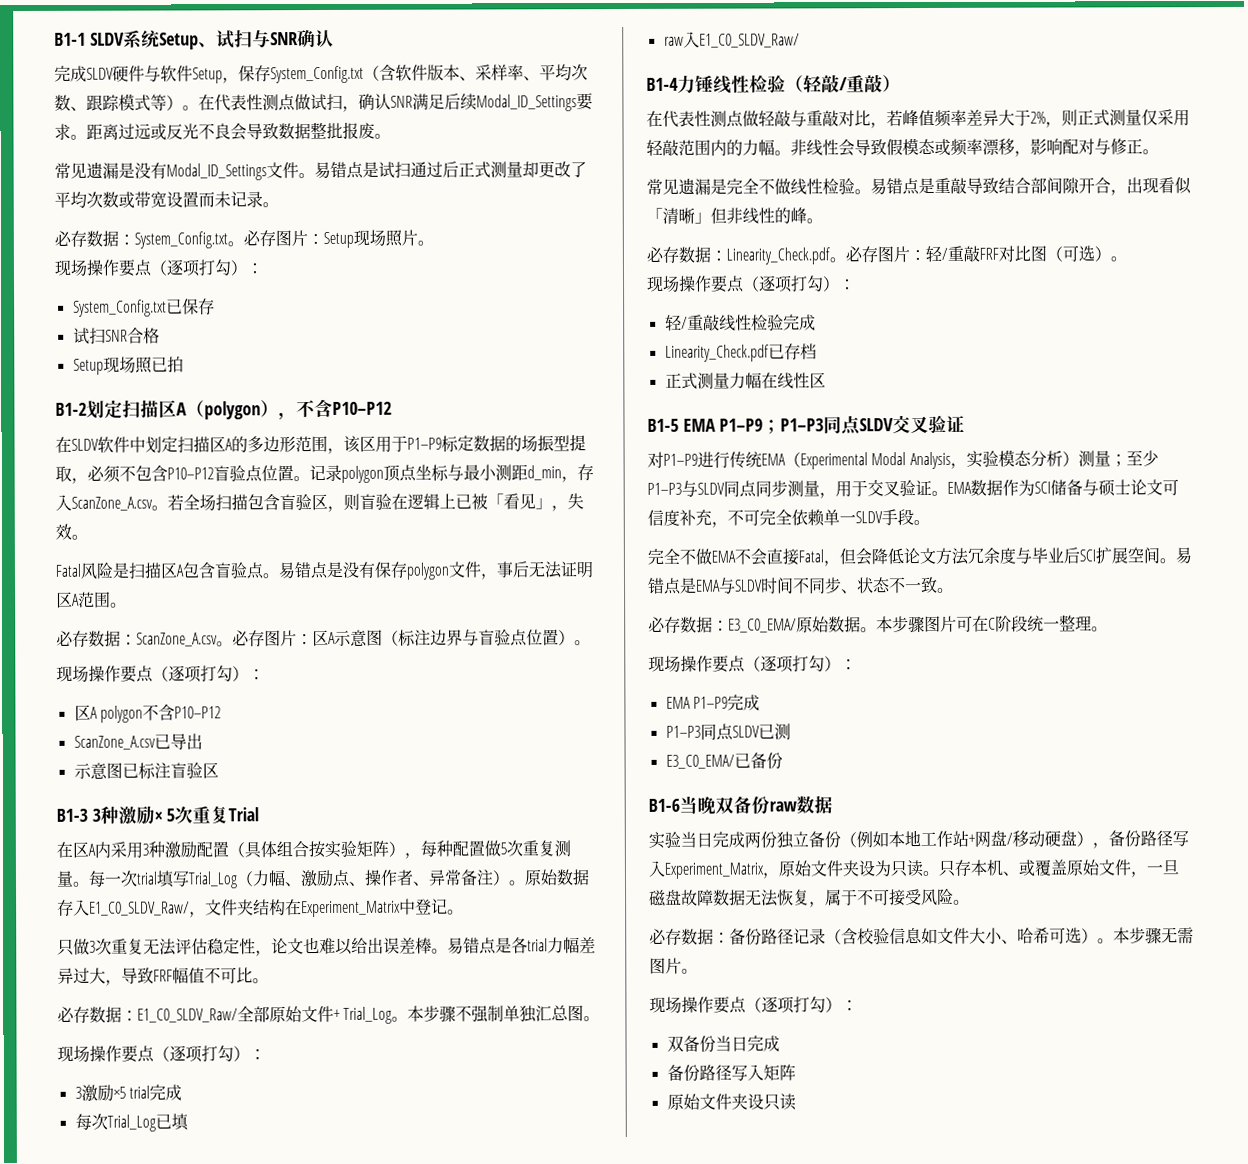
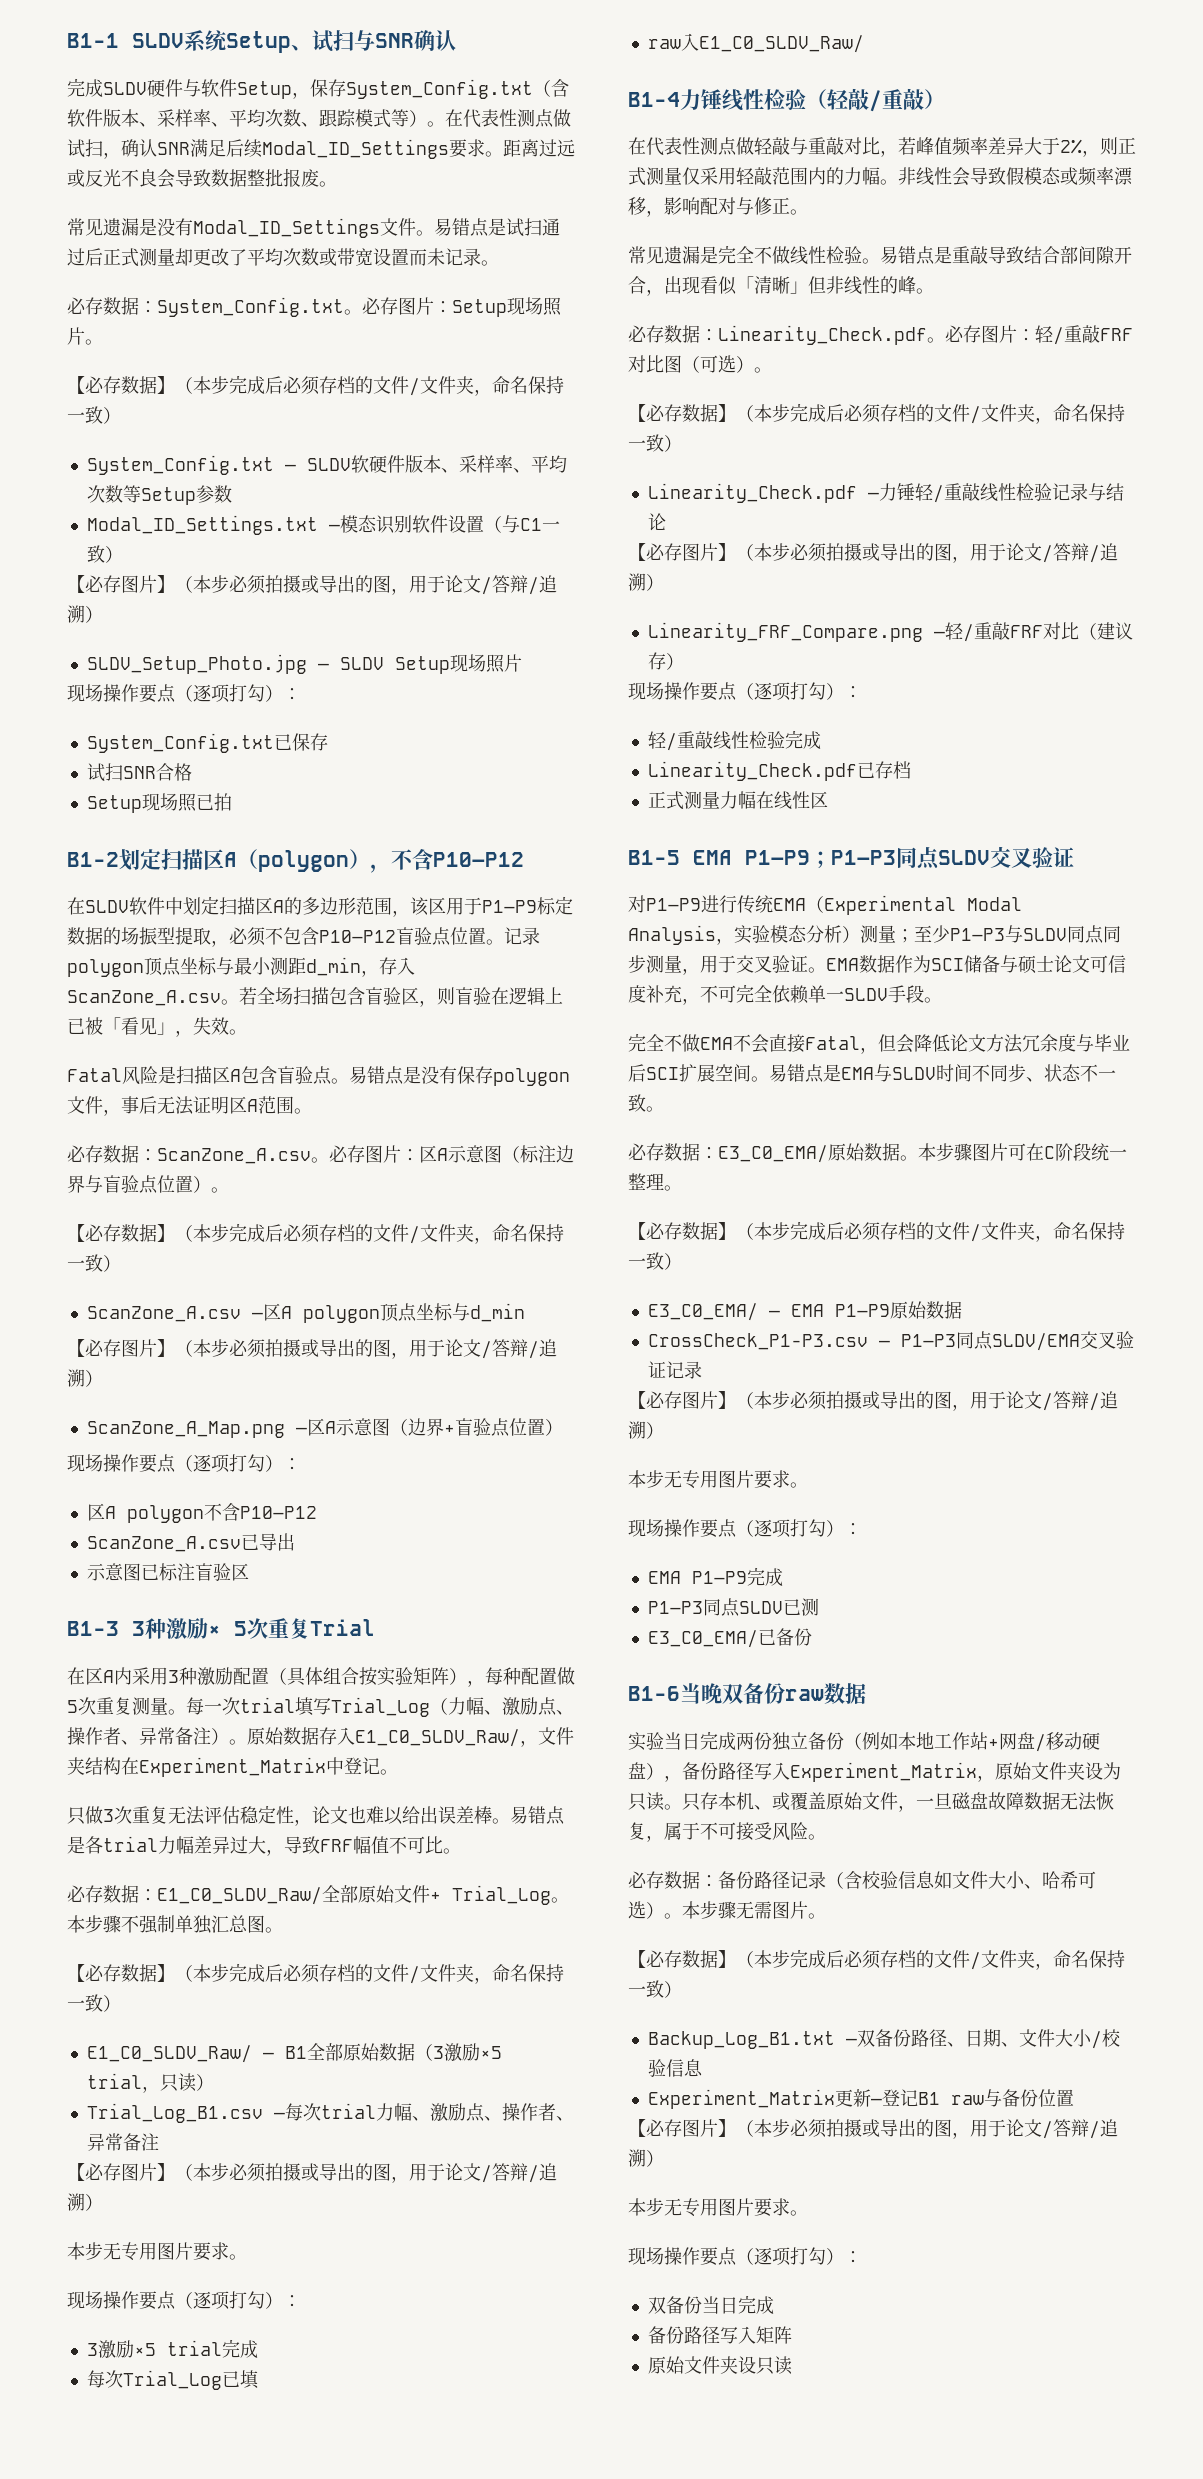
  必存图片：Setup现场照片。
+ 【必存数据】（本步完成后必须存档的文件/文件夹，命名保持一致）
+ System_Config.txt — SLDV软硬件版本、采样率、平均次数等Setup参数
+ Modal_ID_Settings.txt —模态识别软件设置（与C1一致）
+ 【必存图片】（本步必须拍摄或导出的图，用于论文/答辩/追溯）
+ SLDV_Setup_Photo.jpg — SLDV Setup现场照片
  必存图片：区A示意图（标注边界与盲验点位置）。
+ 【必存数据】（本步完成后必须存档的文件/文件夹，命名保持一致）
+ ScanZone_A.csv —区A polygon顶点坐标与d_min
+ 【必存图片】（本步必须拍摄或导出的图，用于论文/答辩/追溯）
+ ScanZone_A_Map.png —区A示意图（边界+盲验点位置）
  本步骤不强制单独汇总图。
+ 【必存数据】（本步完成后必须存档的文件/文件夹，命名保持一致）
+ E1_C0_SLDV_Raw/ — B1全部原始数据（3激励×5 trial，只读）
+ Trial_Log_B1.csv —每次trial力幅、激励点、操作者、异常备注
+ 【必存图片】（本步必须拍摄或导出的图，用于论文/答辩/追溯）
+ 本步无专用图片要求。
  必存图片：轻/重敲FRF对比图（可选）。
+ 【必存数据】（本步完成后必须存档的文件/文件夹，命名保持一致）
+ Linearity_Check.pdf —力锤轻/重敲线性检验记录与结论
+ 【必存图片】（本步必须拍摄或导出的图，用于论文/答辩/追溯）
+ Linearity_FRF_Compare.png —轻/重敲FRF对比（建议存）
  本步骤图片可在C阶段统一整理。
+ 【必存数据】（本步完成后必须存档的文件/文件夹，命名保持一致）
+ E3_C0_EMA/ — EMA P1–P9原始数据
+ CrossCheck_P1-P3.csv — P1–P3同点SLDV/EMA交叉验证记录
+ 【必存图片】（本步必须拍摄或导出的图，用于论文/答辩/追溯）
+ 本步无专用图片要求。
  本步骤无需图片。
+ 【必存数据】（本步完成后必须存档的文件/文件夹，命名保持一致）
+ Backup_Log_B1.txt —双备份路径、日期、文件大小/校验信息
+ Experiment_Matrix更新—登记B1 raw与备份位置
+ 【必存图片】（本步必须拍摄或导出的图，用于论文/答辩/追溯）
+ 本步无专用图片要求。

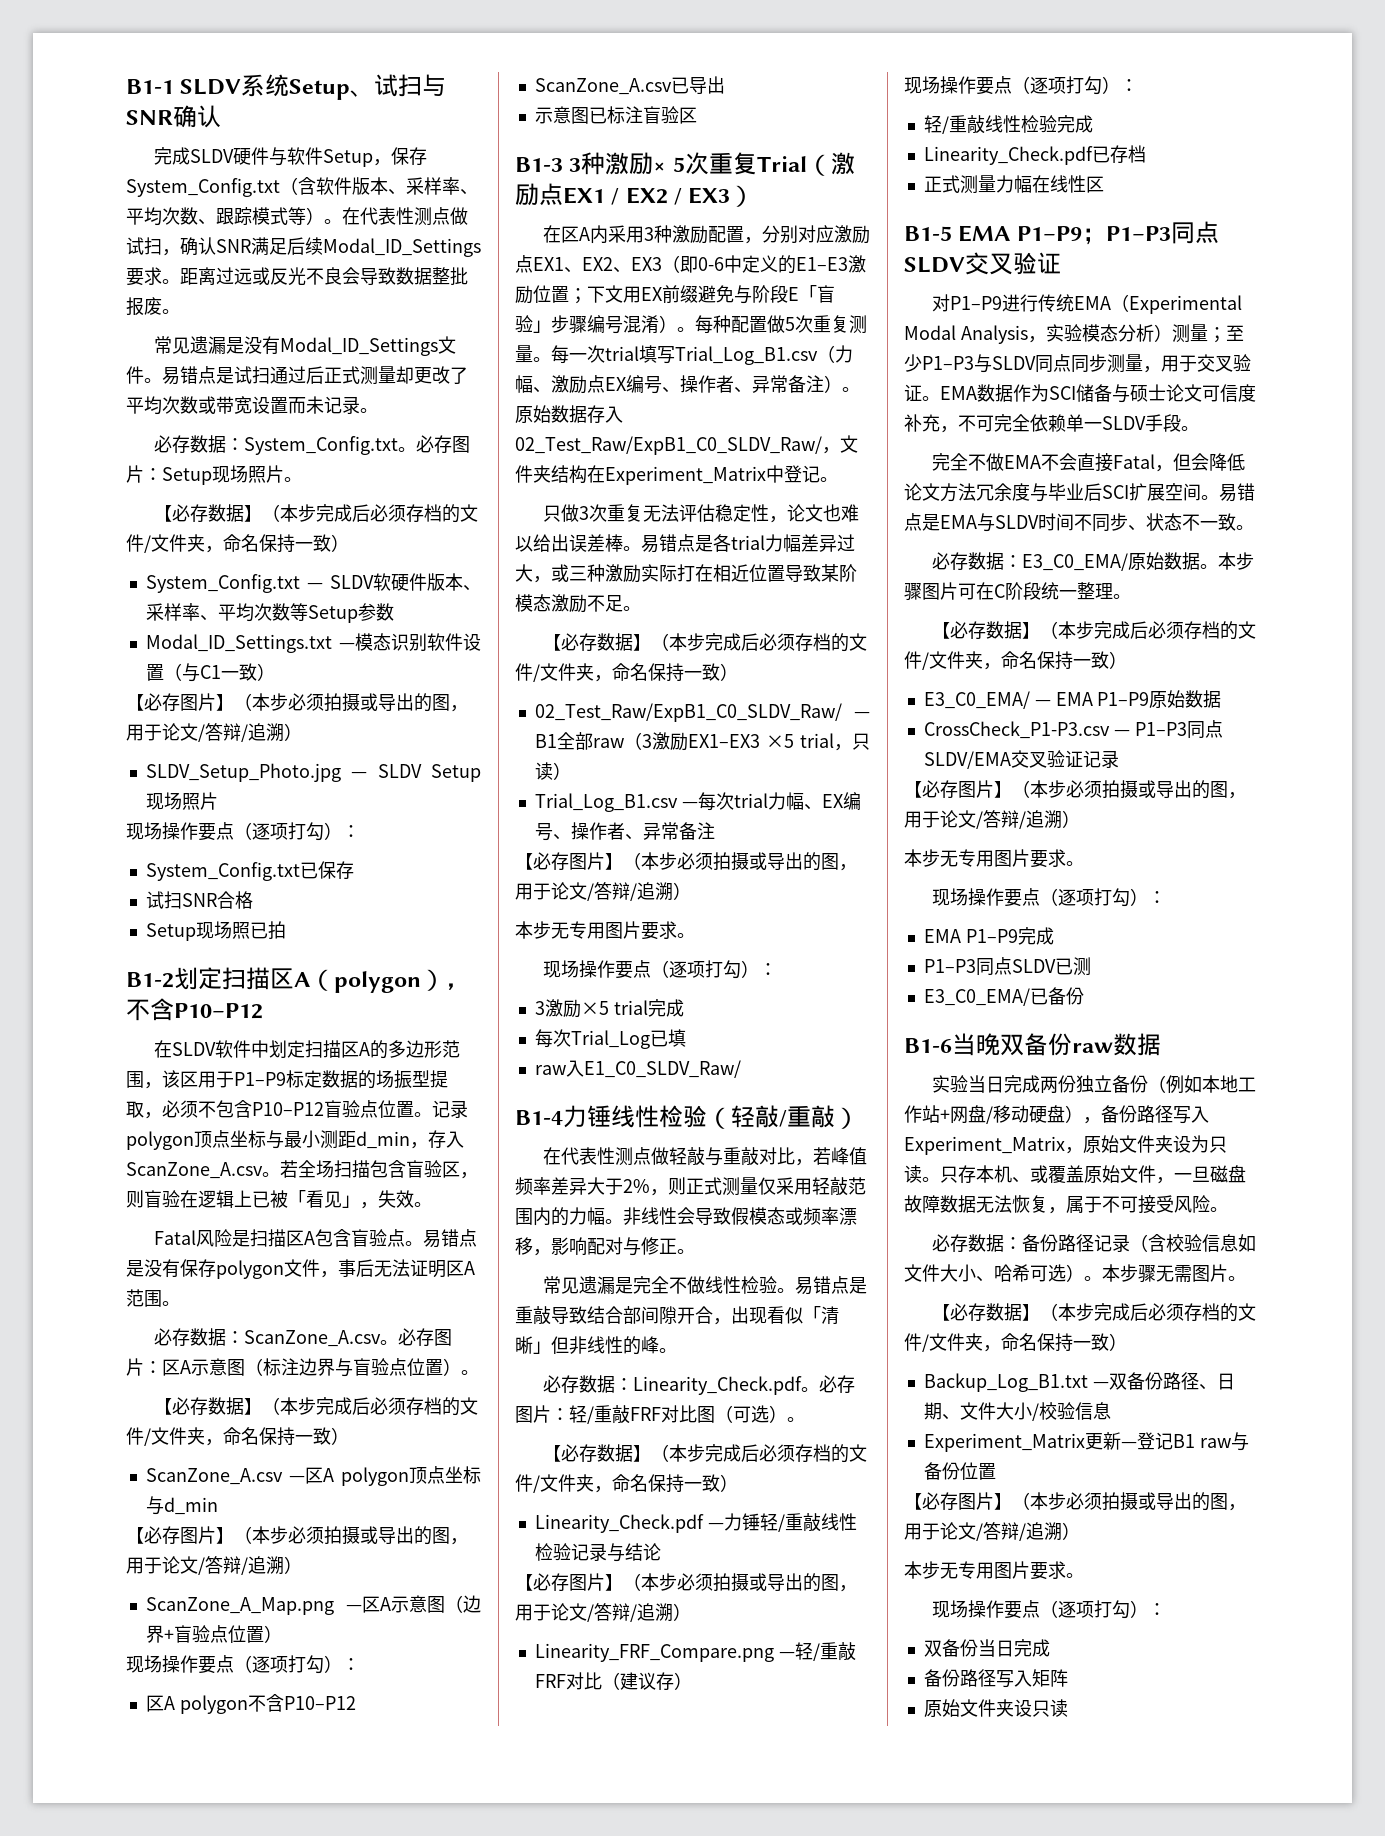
- B1-3 3种激励× 5次重复Trial
+ B1-3 3种激励× 5次重复Trial（激励点EX1 / EX2 / EX3）
- 在区A内采用3种激励配置（具体组合按实验矩阵），每种配置做5次重复测量。
+ 在区A内采用3种激励配置，分别对应激励点EX1、EX2、EX3（即0-6中定义的E1–E3激励位置；下文用EX前缀避免与阶段E「盲验」步骤编号混淆）。每种配置做5次重复测量。
- 每一次trial填写Trial_Log（力幅、激励点、操作者、异常备注）。
+ 每一次trial填写Trial_Log_B1.csv（力幅、激励点EX编号、操作者、异常备注）。
- 原始数据存入E1_C0_SLDV_Raw/，文件夹结构在Experiment_Matrix中登记。
+ 原始数据存入02_Test_Raw/ExpB1_C0_SLDV_Raw/，文件夹结构在Experiment_Matrix中登记。
- 易错点是各trial力幅差异过大，导致FRF幅值不可比。
- 必存数据：E1_C0_SLDV_Raw/全部原始文件+ Trial_Log。本步骤不强制单独汇总图。
+ 易错点是各trial力幅差异过大，或三种激励实际打在相近位置导致某阶模态激励不足。
- E1_C0_SLDV_Raw/ — B1全部原始数据（3激励×5 trial，只读）
+ 02_Test_Raw/ExpB1_C0_SLDV_Raw/ — B1全部raw（3激励EX1–EX3 ×5 trial，只读）
- Trial_Log_B1.csv —每次trial力幅、激励点、操作者、异常备注
+ Trial_Log_B1.csv —每次trial力幅、EX编号、操作者、异常备注

